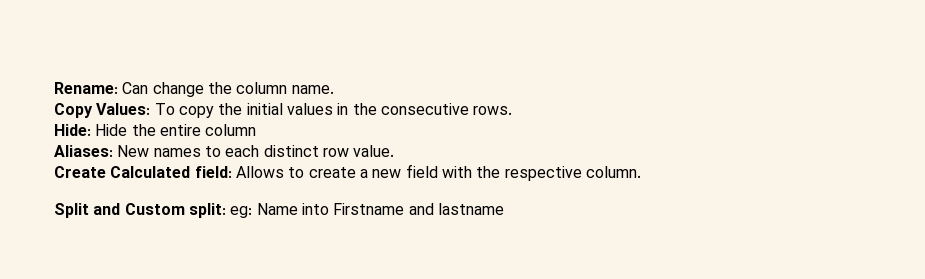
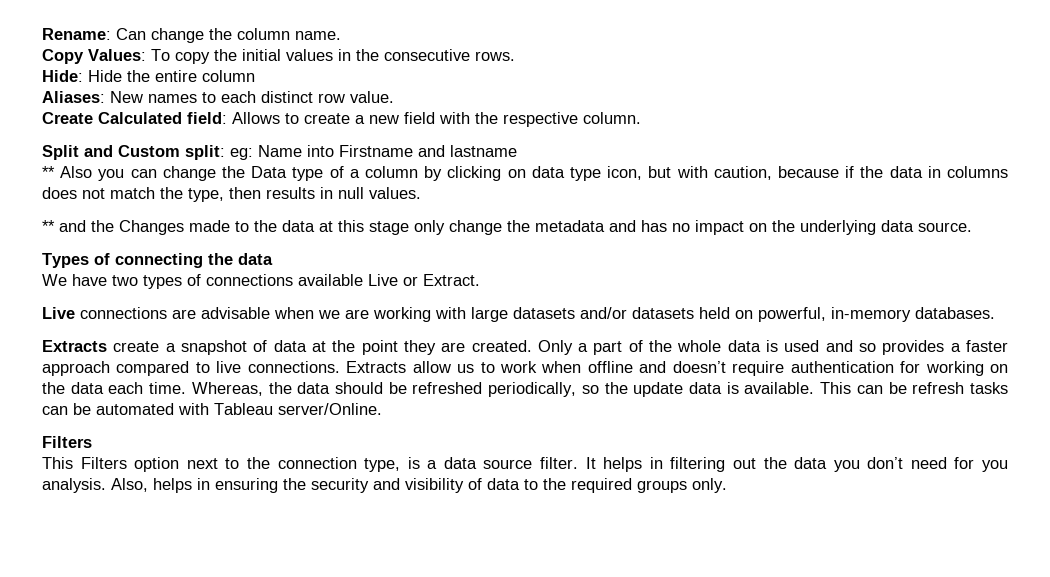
+ ** Also you can change the Data type of a column by clicking on data type icon, but with caution, because if the data in columns does not match the type, then results in null values.
+ ** and the Changes made to the data at this stage only change the metadata and has no impact on the underlying data source.
+ Types of connecting the data
+ We have two types of connections available Live or Extract.
+ Live connections are advisable when we are working with large datasets and/or datasets held on powerful, in-memory databases.
+ Extracts create a snapshot of data at the point they are created. Only a part of the whole data is used and so provides a faster approach compared to live connections. Extracts allow us to work when offline and doesn’t require authentication for working on the data each time. Whereas, the data should be refreshed periodically, so the update data is available. This can be refresh tasks can be automated with Tableau server/Online.
+ Filters
+ This Filters option next to the connection type, is a data source filter. It helps in filtering out the data you don’t need for you analysis. Also, helps in ensuring the security and visibility of data to the required groups only.

